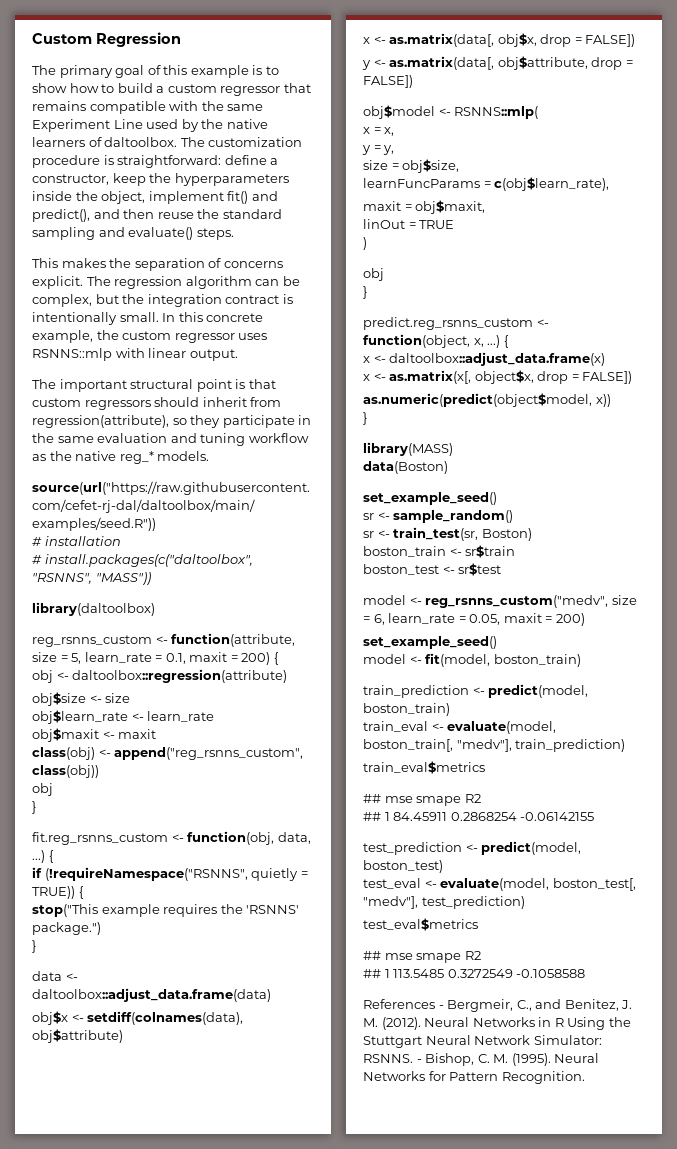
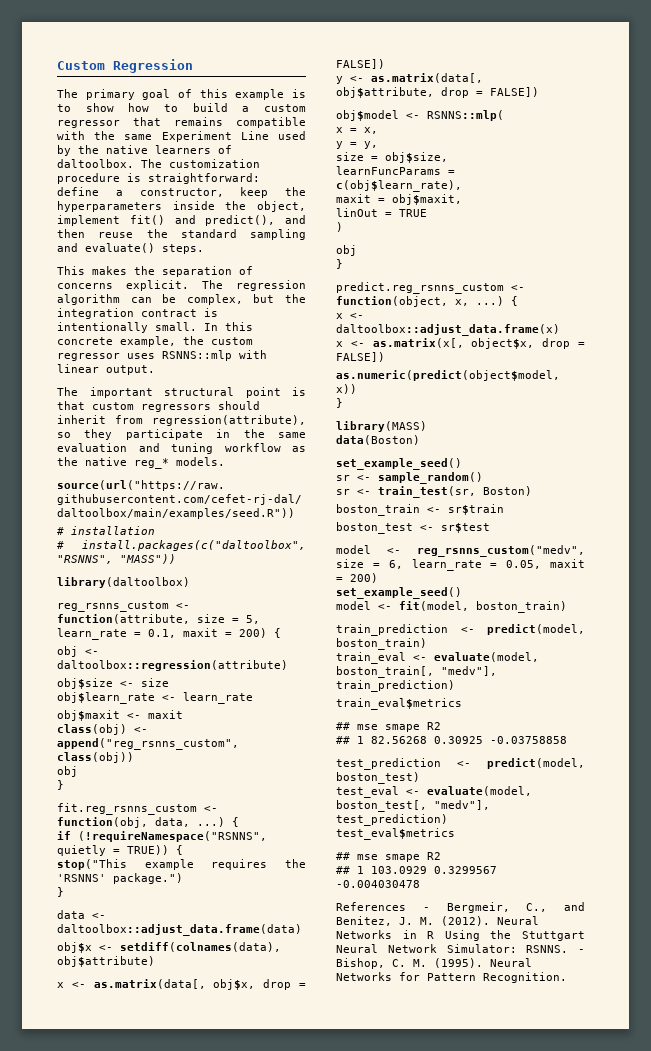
- ## 1 84.45911 0.2868254 -0.06142155
+ ## 1 82.56268 0.30925 -0.03758858
- ## 1 113.5485 0.3272549 -0.1058588
+ ## 1 103.0929 0.3299567 -0.004030478

